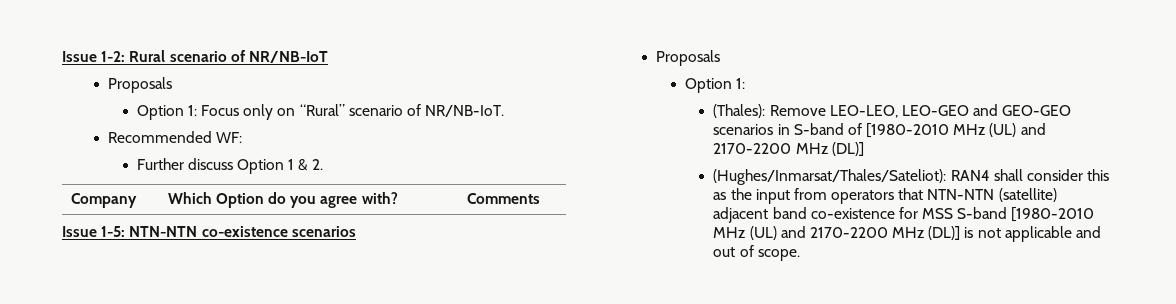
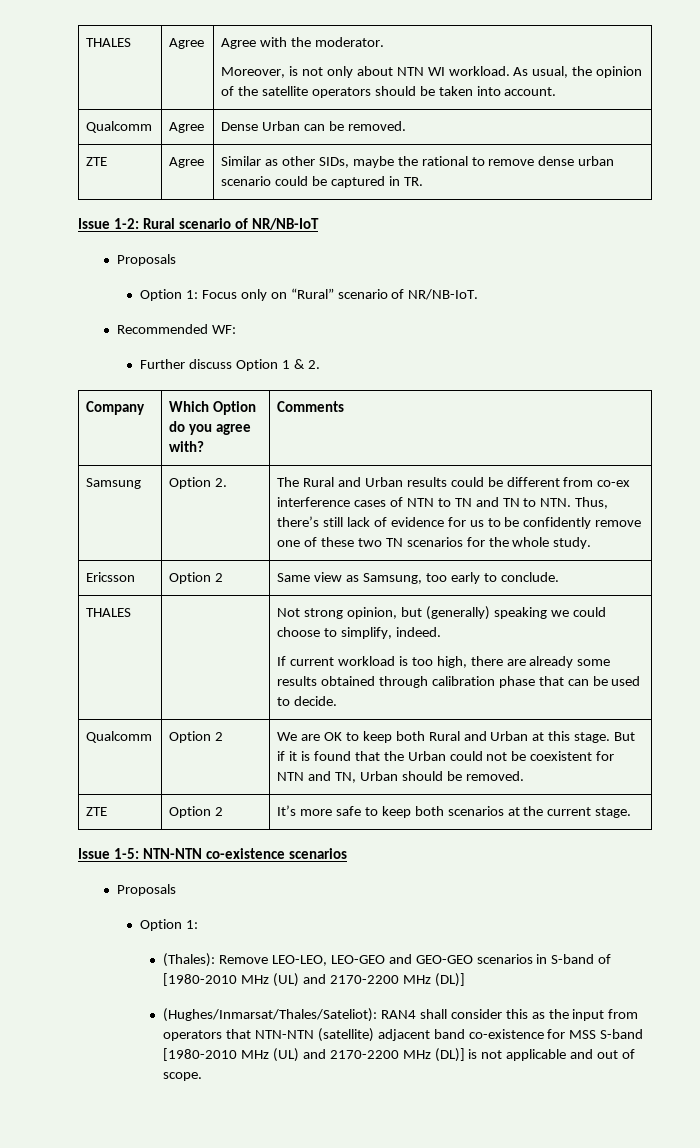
+ THALES | Agree | Agree with the moderator.
+ Moreover, is not only about NTN WI workload. As usual, the opinion of the satellite operators should be taken into account.
+ Qualcomm | Agree | Dense Urban can be removed.
+ ZTE | Agree | Similar as other SIDs, maybe the rational to remove dense urban scenario could be captured in TR.
+ Samsung | Option 2. | The Rural and Urban results could be different from co-ex interference cases of NTN to TN and TN to NTN. Thus, there’s still lack of evidence for us to be confidently remove one of these two TN scenarios for the whole study.
+ Ericsson | Option 2 | Same view as Samsung, too early to conclude.
+ THALES | | Not strong opinion, but (generally) speaking we could choose to simplify, indeed.
+ If current workload is too high, there are already some results obtained through calibration phase that can be used to decide.
+ Qualcomm | Option 2 | We are OK to keep both Rural and Urban at this stage. But if it is found that the Urban could not be coexistent for NTN and TN, Urban should be removed.
+ ZTE | Option 2 | It’s more safe to keep both scenarios at the current stage.

